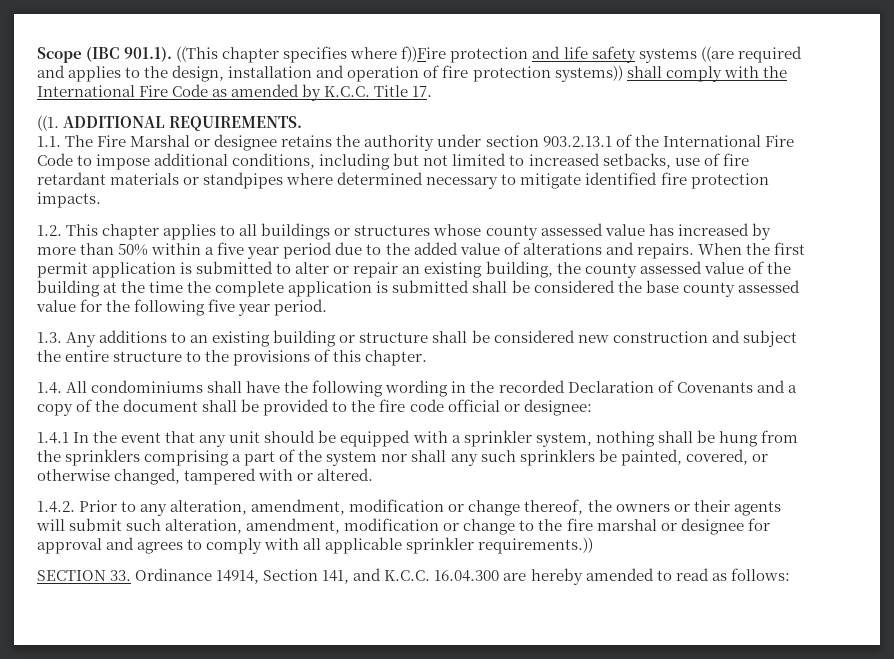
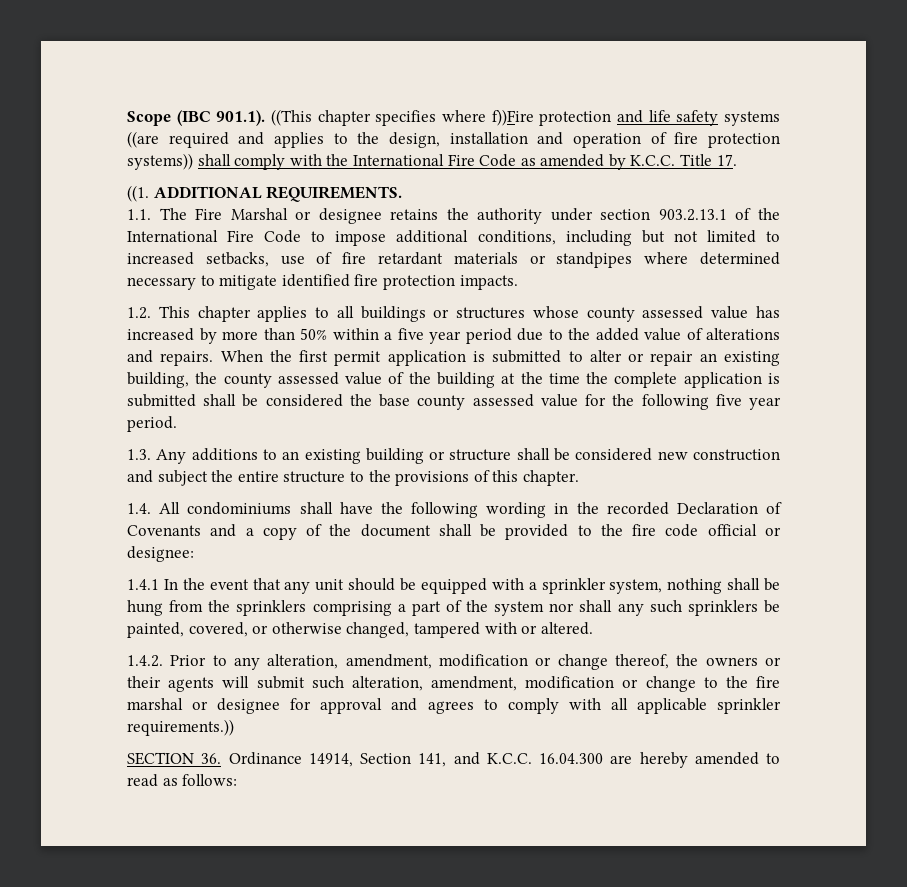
- SECTION 33. Ordinance 14914, Section 141, and K.C.C. 16.04.300 are hereby amended to read as follows:
+ SECTION 36. Ordinance 14914, Section 141, and K.C.C. 16.04.300 are hereby amended to read as follows:

